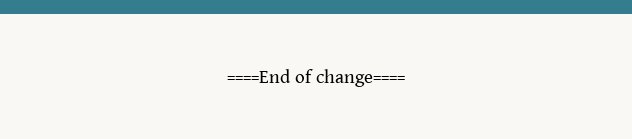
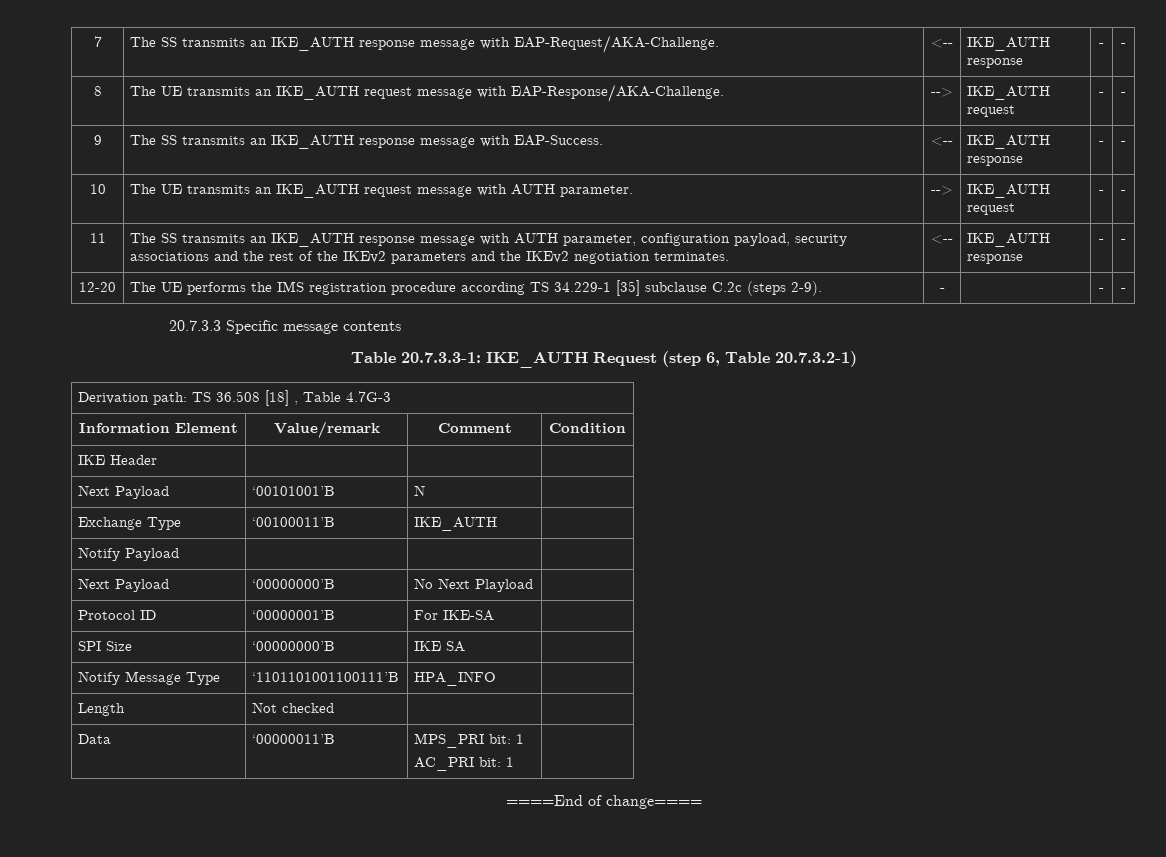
+ 7 | The SS transmits an IKE_AUTH response message with EAP-Request/AKA-Challenge. | <-- | IKE_AUTH response | - | -
+ 8 | The UE transmits an IKE_AUTH request message with EAP-Response/AKA-Challenge. | --> | IKE_AUTH request | - | -
+ 9 | The SS transmits an IKE_AUTH response message with EAP-Success. | <-- | IKE_AUTH response | - | -
+ 10 | The UE transmits an IKE_AUTH request message with AUTH parameter. | --> | IKE_AUTH request | - | -
+ 11 | The SS transmits an IKE_AUTH response message with AUTH parameter, configuration payload, security associations and the rest of the IKEv2 parameters and the IKEv2 negotiation terminates. | <-- | IKE_AUTH response | - | -
+ 12-20 | The UE performs the IMS registration procedure according TS 34.229-1 [35] subclause C.2c (steps 2-9). | - | | - | -
+ 20.7.3.3 Specific message contents
+ Table 20.7.3.3-1: IKE_AUTH Request (step 6, Table 20.7.3.2-1)
+ Derivation path: TS 36.508 [18] , Table 4.7G-3
+ Information Element | Value/remark | Comment | Condition
+ IKE Header | | |
+ Next Payload | ‘00101001’B | N |
+ Exchange Type | ‘00100011’B | IKE_AUTH |
+ Notify Payload | | |
+ Next Payload | ‘00000000’B | No Next Playload |
+ Protocol ID | ‘00000001’B | For IKE-SA |
+ SPI Size | ‘00000000’B | IKE SA |
+ Notify Message Type | ‘1101101001100111’B | HPA_INFO |
+ Length | Not checked | |
+ Data | ‘00000011’B | MPS_PRI bit: 1
+ AC_PRI bit: 1 |

